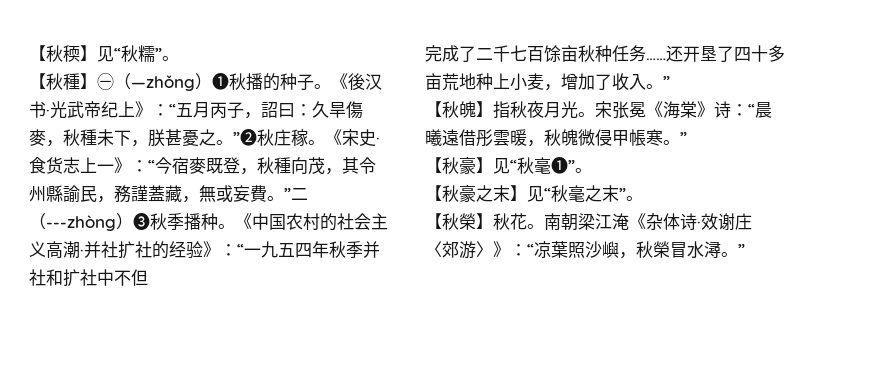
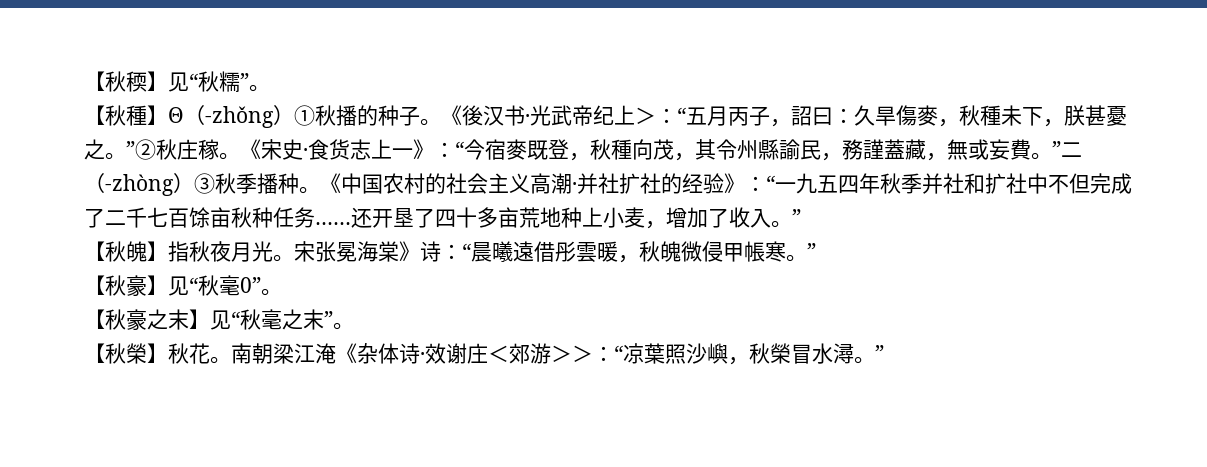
- 【秋種】㊀（—zhǒng）❶秋播的种子。
+ 【秋種】Θ（-zhǒng）①秋播的种子。
- 《後汉书·光武帝纪上》：“五月丙子，詔曰：久旱傷麥，秋種未下，朕甚憂之。”❷秋庄稼。
+ 《後汉书·光武帝纪上＞：“五月丙子，詔曰：久旱傷麥，秋種未下，朕甚憂之。”②秋庄稼。
- 《宋史·食货志上一》：“今宿麥既登，秋種向茂，其令州縣諭民，務謹蓋藏，無或妄費。”二（---zhòng）❸秋季播种。
+ 《宋史·食货志上一》：“今宿麥既登，秋種向茂，其令州縣諭民，務謹蓋藏，無或妄費。”二（-zhòng）③秋季播种。
- 《中国农村的社会主义高潮·并社扩社的经验》：“一九五四年秋季并社和扩社中不但
- 完成了二千七百馀亩秋种任务……
+ 《中国农村的社会主义高潮·并社扩社的经验》：“一九五四年秋季并社和扩社中不但完成了二千七百馀亩秋种任务……
- 宋张冕《海棠》诗：“晨曦遠借彤雲暖，秋魄微侵甲帳寒。”
+ 宋张冕海棠》诗：“晨曦遠借彤雲暖，秋魄微侵甲帳寒。”
- 【秋豪】见“秋毫❶”。
+ 【秋豪】见“秋毫0”。
- 南朝梁江淹《杂体诗·效谢庄〈郊游〉》：“凉葉照沙嶼，秋榮冒水潯。”
+ 南朝梁江淹《杂体诗·效谢庄＜郊游＞＞：“凉葉照沙嶼，秋榮冒水潯。”

